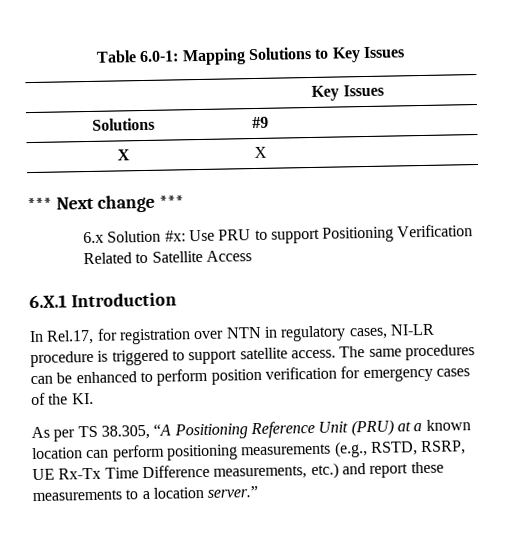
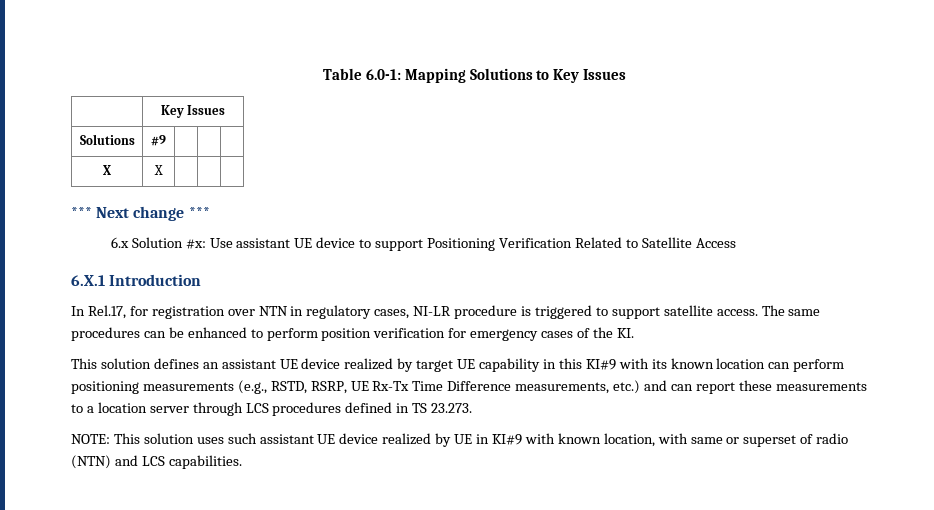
- 6.x Solution #x: Use PRU to support Positioning Verification Related to Satellite Access
+ 6.x Solution #x: Use assistant UE device to support Positioning Verification Related to Satellite Access
- As per TS 38.305, “A Positioning Reference Unit (PRU) at a known location can perform positioning measurements (e.g., RSTD, RSRP, UE Rx-Tx Time Difference measurements, etc.) and report these measurements to a location server.”
+ This solution defines an assistant UE device realized by target UE capability in this KI#9 with its known location can perform positioning measurements (e.g., RSTD, RSRP, UE Rx-Tx Time Difference measurements, etc.) and can report these measurements to a location server through LCS procedures defined in TS 23.273.
+ NOTE: This solution uses such assistant UE device realized by UE in KI#9 with known location, with same or superset of radio (NTN) and LCS capabilities.

